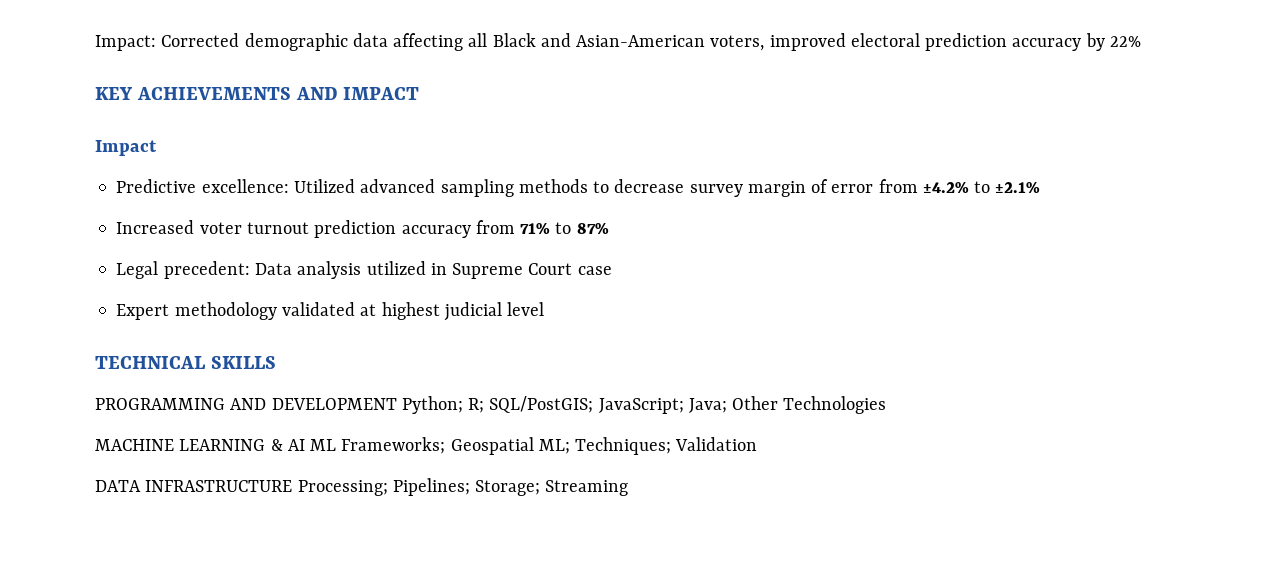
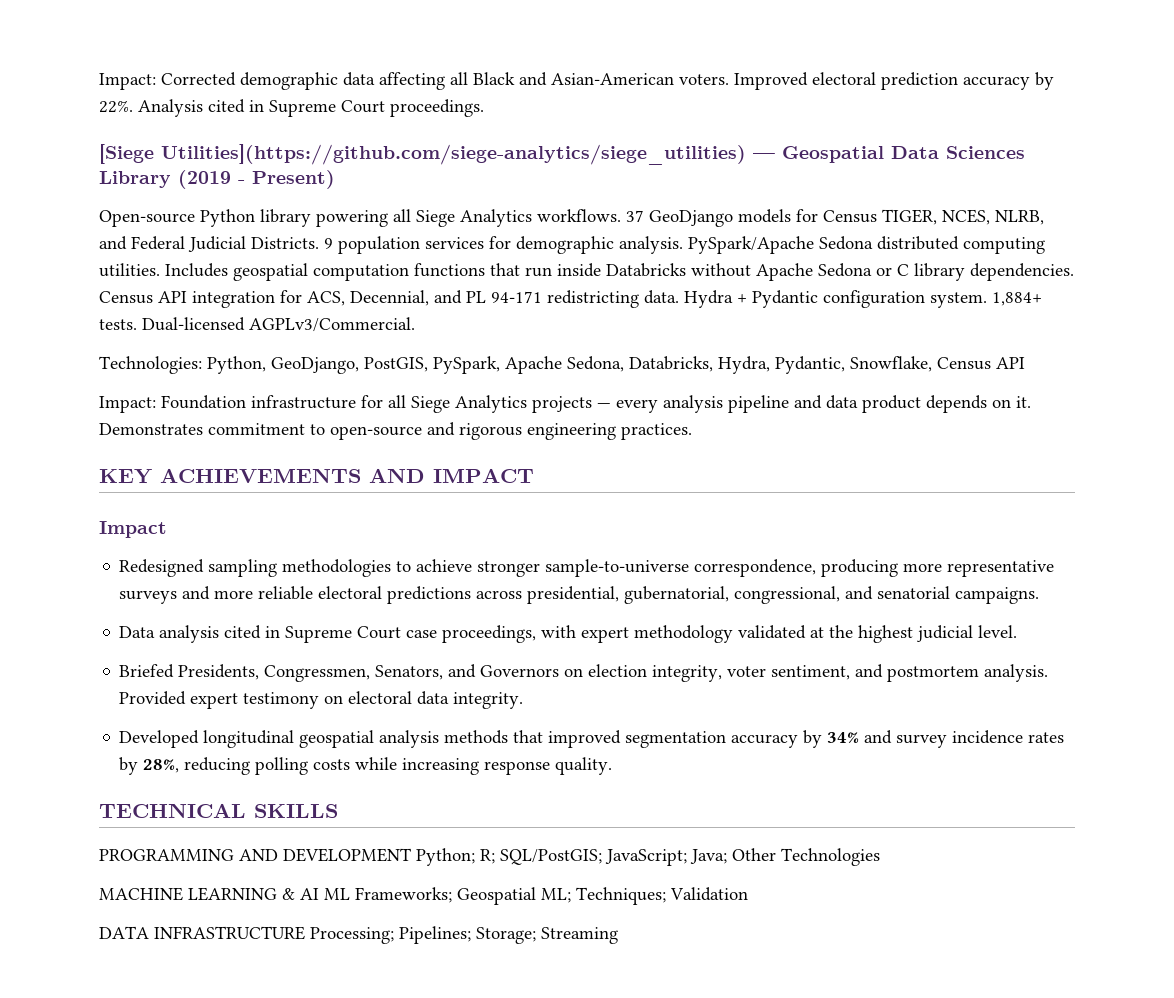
- Impact: Corrected demographic data affecting all Black and Asian-American voters, improved electoral prediction accuracy by 22%
+ Impact: Corrected demographic data affecting all Black and Asian-American voters. Improved electoral prediction accuracy by 22%. Analysis cited in Supreme Court proceedings.
+ [Siege Utilities](https://github.com/siege-analytics/siege_utilities) — Geospatial Data Sciences Library (2019 - Present)
+ Open-source Python library powering all Siege Analytics workflows. 37 GeoDjango models for Census TIGER, NCES, NLRB, and Federal Judicial Districts. 9 population services for demographic analysis. PySpark/Apache Sedona distributed computing utilities. Includes geospatial computation functions that run inside Databricks without Apache Sedona or C library dependencies. Census API integration for ACS, Decennial, and PL 94-171 redistricting data. Hydra + Pydantic configuration system. 1,884+ tests. Dual-licensed AGPLv3/Commercial.
+ Technologies: Python, GeoDjango, PostGIS, PySpark, Apache Sedona, Databricks, Hydra, Pydantic, Snowflake, Census API
+ Impact: Foundation infrastructure for all Siege Analytics projects — every analysis pipeline and data product depends on it. Demonstrates commitment to open-source and rigorous engineering practices.
- Predictive excellence: Utilized advanced sampling methods to decrease survey margin of error from ±4.2% to ±2.1%
- Increased voter turnout prediction accuracy from 71% to 87%
- Legal precedent: Data analysis utilized in Supreme Court case
- Expert methodology validated at highest judicial level
+ Redesigned sampling methodologies to achieve stronger sample-to-universe correspondence, producing more representative surveys and more reliable electoral predictions across presidential, gubernatorial, congressional, and senatorial campaigns.
+ Data analysis cited in Supreme Court case proceedings, with expert methodology validated at the highest judicial level.
+ Briefed Presidents, Congressmen, Senators, and Governors on election integrity, voter sentiment, and postmortem analysis. Provided expert testimony on electoral data integrity.
+ Developed longitudinal geospatial analysis methods that improved segmentation accuracy by 34% and survey incidence rates by 28%, reducing polling costs while increasing response quality.

